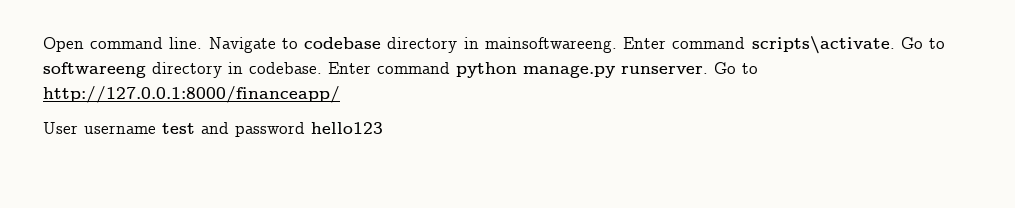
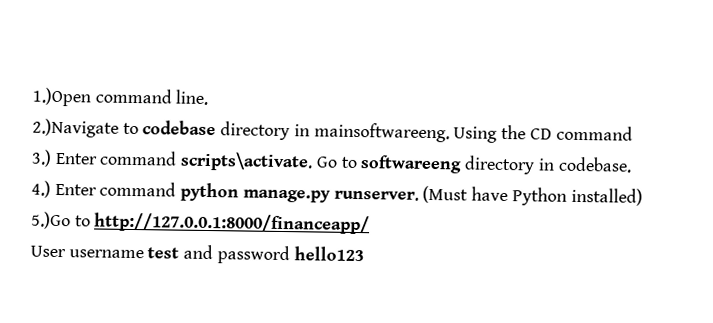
- Open command line. Navigate to codebase directory in mainsoftwareeng.
+ 1.)Open command line.
+ 2.)Navigate to codebase directory in mainsoftwareeng.
- Enter command scripts\activate.
+ Using the CD command
+ 3.) Enter command scripts\activate.
- Go to softwareeng directory in codebase. Enter command python manage.py runserver.
+ Go to softwareeng directory in codebase.
+ 4.) Enter command python manage.py runserver.
- Go to http://127.0.0.1:8000/financeapp/
+ (Must have Python installed)
+ 5.)Go to http://127.0.0.1:8000/financeapp/

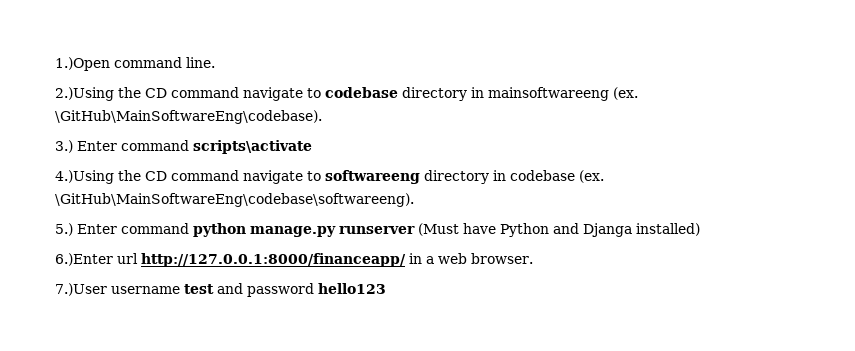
- 2.)Navigate to codebase directory in mainsoftwareeng. Using the CD command
- 3.) Enter command scripts\activate. Go to softwareeng directory in codebase.
- 4.) Enter command python manage.py runserver. (Must have Python installed)
+ 2.)Using the CD command navigate to codebase directory in mainsoftwareeng (ex. \GitHub\MainSoftwareEng\codebase).
+ 3.) Enter command scripts\activate
+ 4.)Using the CD command navigate to softwareeng directory in codebase (ex. \GitHub\MainSoftwareEng\codebase\softwareeng).
+ 5.) Enter command python manage.py runserver (Must have Python and Djanga installed)
- 5.)Go to http://127.0.0.1:8000/financeapp/
- User username test and password hello123
+ 6.)Enter url http://127.0.0.1:8000/financeapp/ in a web browser.
+ 7.)User username test and password hello123

